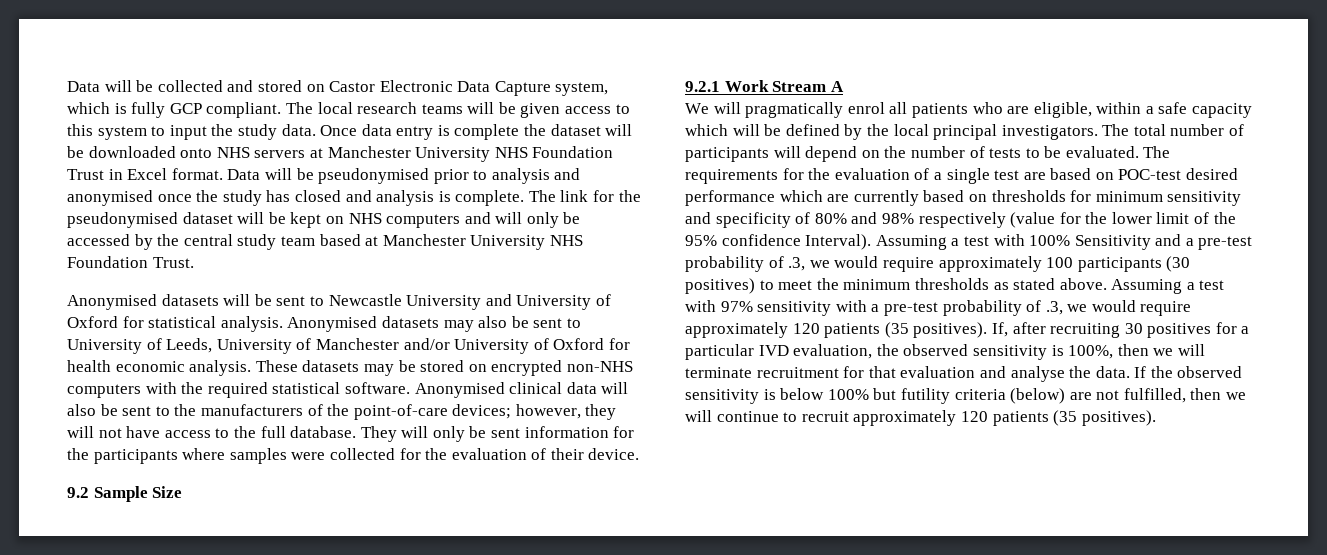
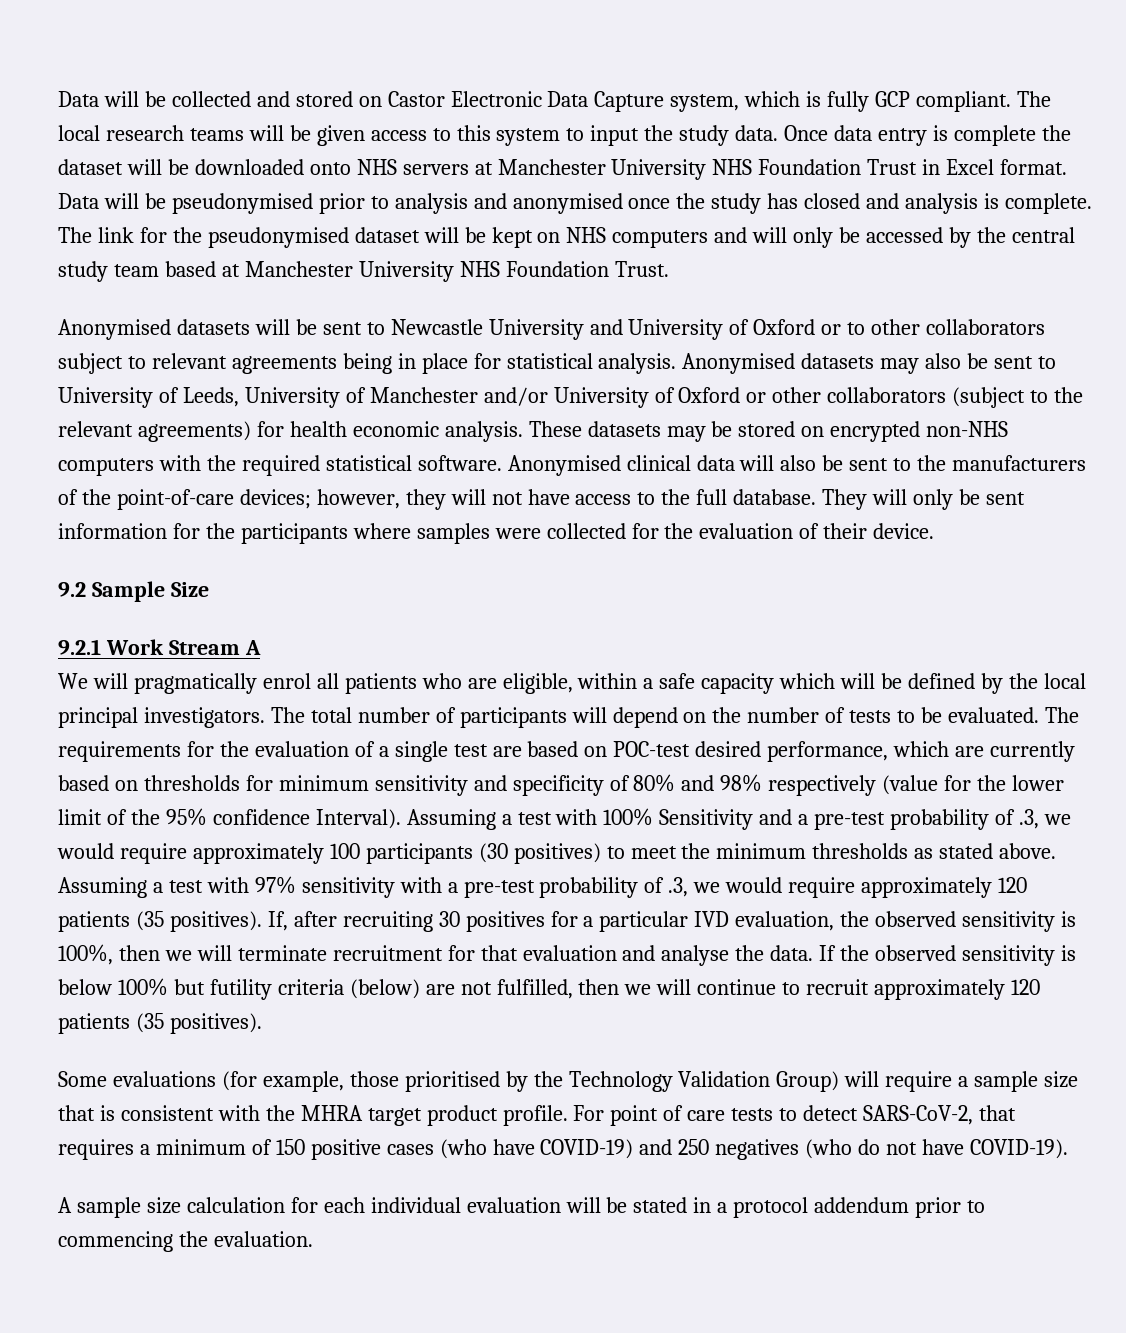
- Anonymised datasets will be sent to Newcastle University and University of Oxford for statistical analysis.
+ Anonymised datasets will be sent to Newcastle University and University of Oxford or to other collaborators subject to relevant agreements being in place for statistical analysis.
- Anonymised datasets may also be sent to University of Leeds, University of Manchester and/or University of Oxford for health economic analysis.
+ Anonymised datasets may also be sent to University of Leeds, University of Manchester and/or University of Oxford or other collaborators (subject to the relevant agreements) for health economic analysis.
- The requirements for the evaluation of a single test are based on POC-test desired performance which are currently based on thresholds for minimum sensitivity and specificity of 80% and 98% respectively (value for the lower limit of the 95% confidence Interval).
+ The requirements for the evaluation of a single test are based on POC-test desired performance, which are currently based on thresholds for minimum sensitivity and specificity of 80% and 98% respectively (value for the lower limit of the 95% confidence Interval).
+ Some evaluations (for example, those prioritised by the Technology Validation Group) will require a sample size that is consistent with the MHRA target product profile. For point of care tests to detect SARS-CoV-2, that requires a minimum of 150 positive cases (who have COVID-19) and 250 negatives (who do not have COVID-19).
+ A sample size calculation for each individual evaluation will be stated in a protocol addendum prior to commencing the evaluation.

